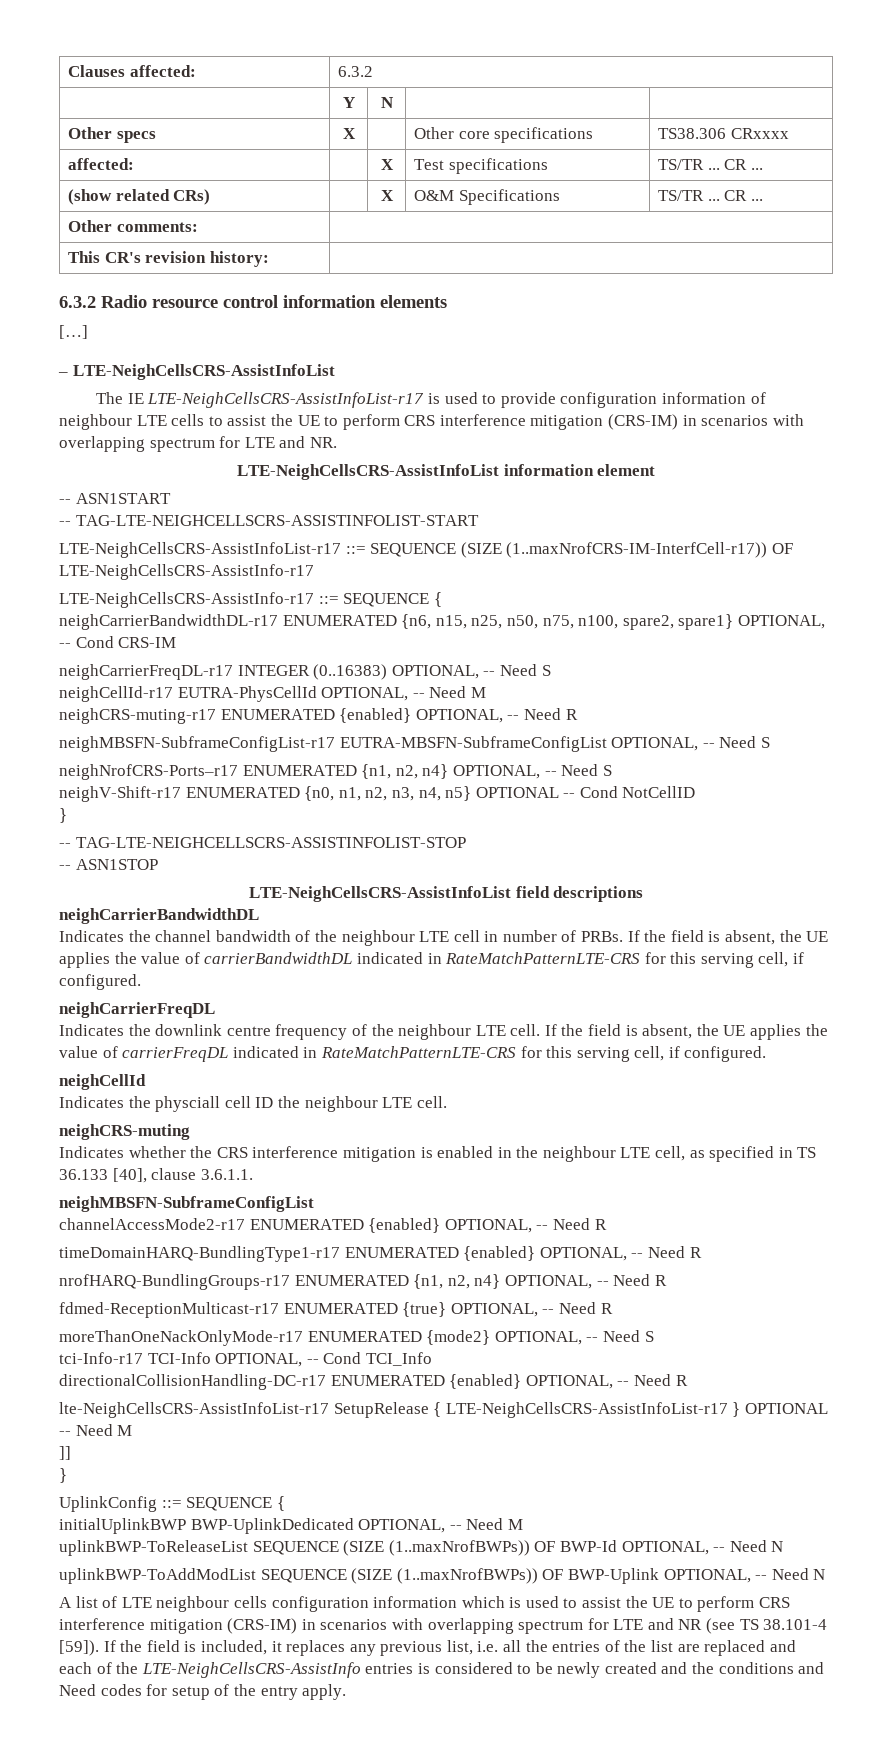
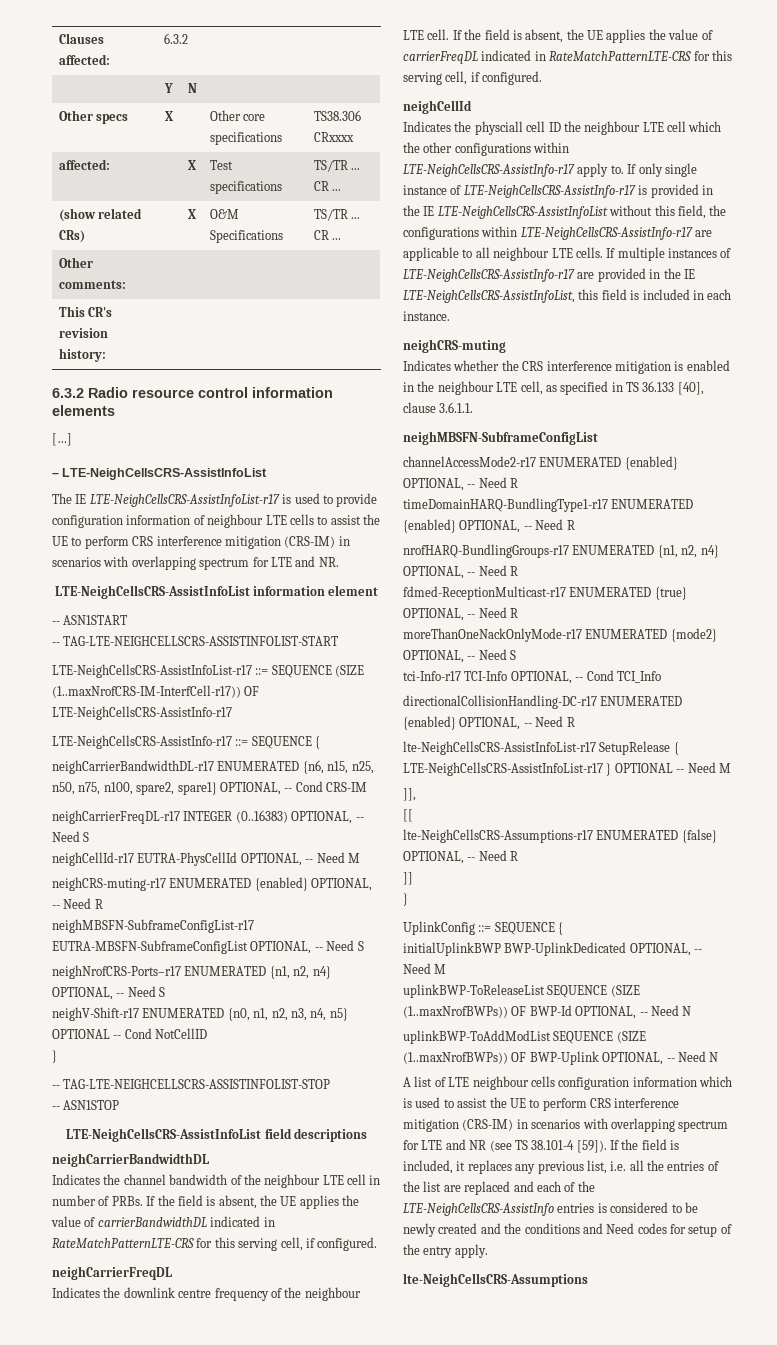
- Indicates the physciall cell ID the neighbour LTE cell.
+ Indicates the physciall cell ID the neighbour LTE cell which the other configurations within LTE-NeighCellsCRS-AssistInfo-r17 apply to. If only single instance of LTE-NeighCellsCRS-AssistInfo-r17 is provided in the IE LTE-NeighCellsCRS-AssistInfoList without this field, the configurations within LTE-NeighCellsCRS-AssistInfo-r17 are applicable to all neighbour LTE cells. If multiple instances of LTE-NeighCellsCRS-AssistInfo-r17 are provided in the IE LTE-NeighCellsCRS-AssistInfoList, this field is included in each instance.
+ ]],
+ [[
+ lte-NeighCellsCRS-Assumptions-r17 ENUMERATED {false} OPTIONAL, -- Need R
+ lte-NeighCellsCRS-Assumptions

